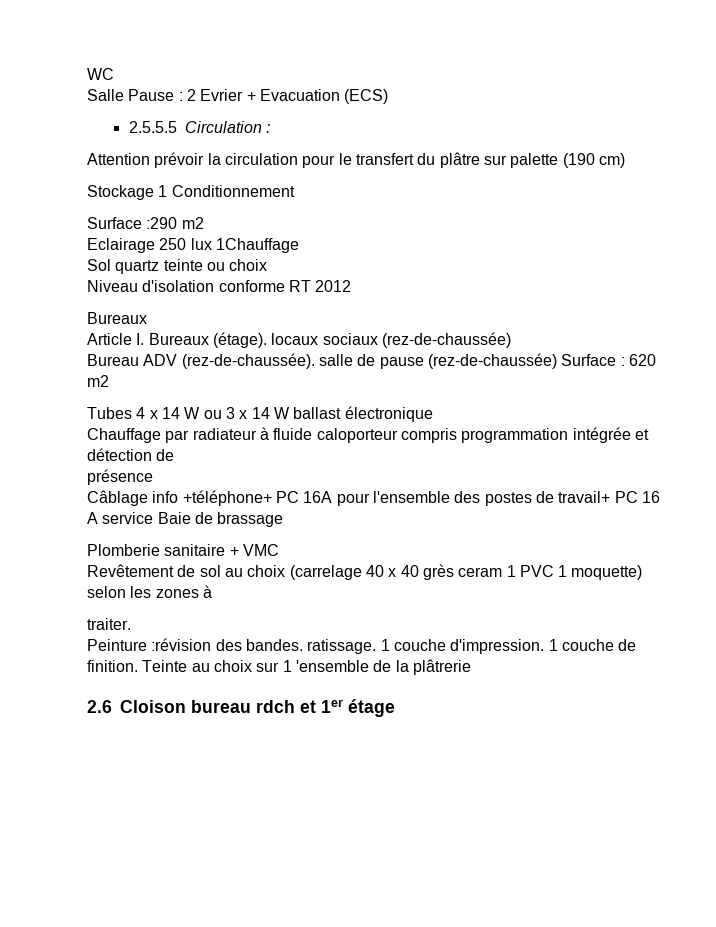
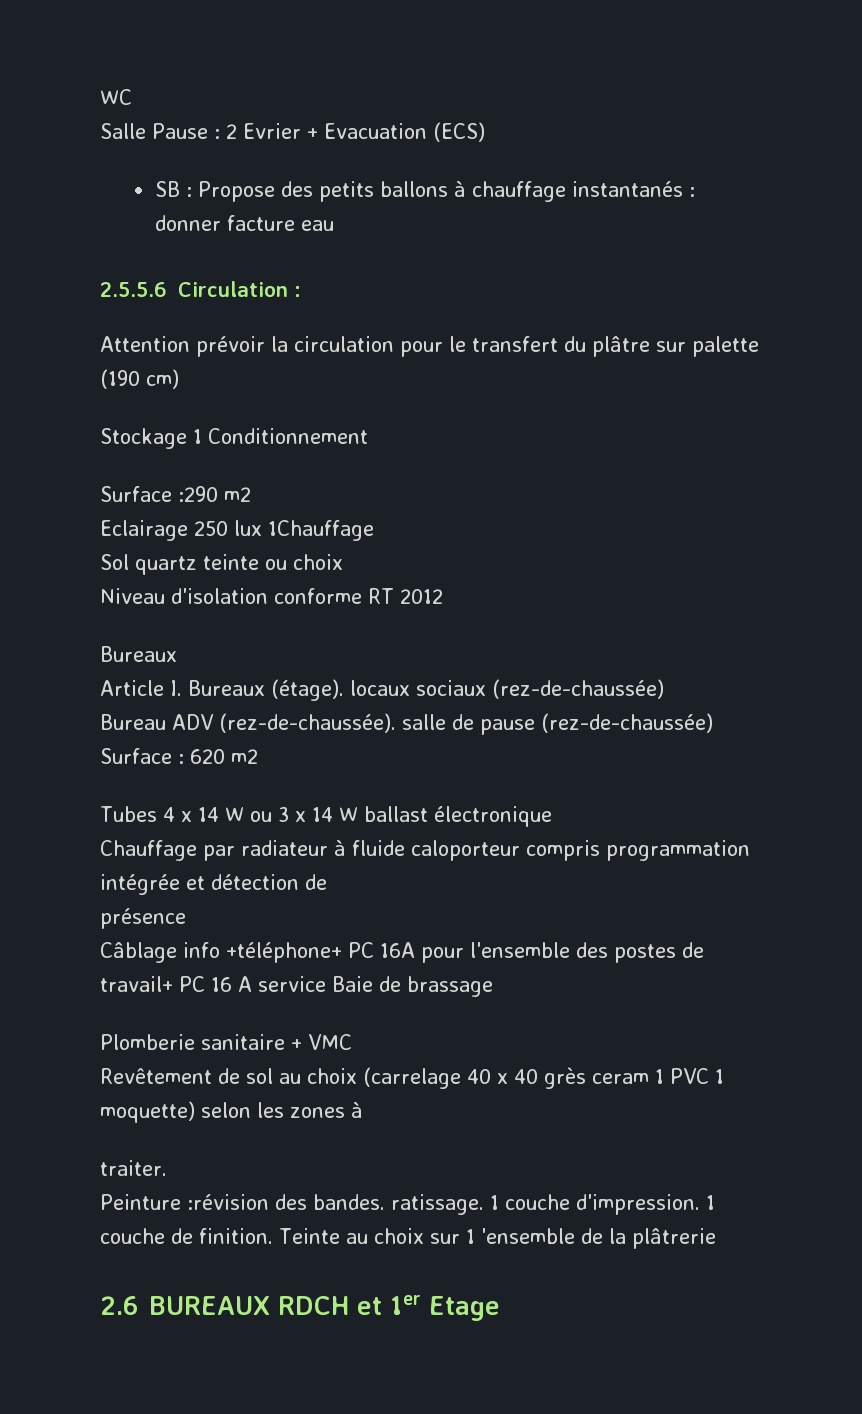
- 2.5.5.5 Circulation :
+ SB : Propose des petits ballons à chauffage instantanés : donner facture eau
+ 2.5.5.6 Circulation :
- 2.6 Cloison bureau rdch et 1er étage
+ 2.6 BUREAUX RDCH et 1er Etage

